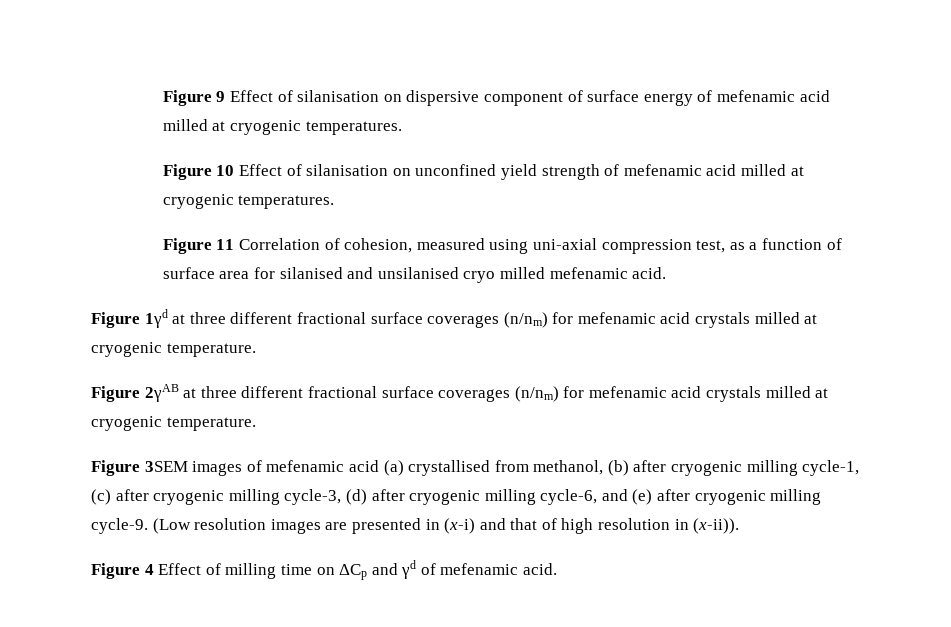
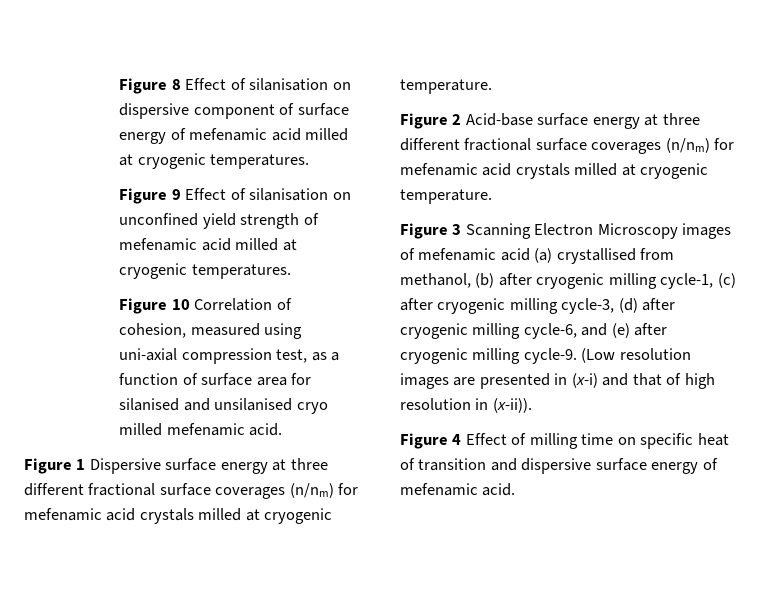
- Figure 9 Effect of silanisation on dispersive component of surface energy of mefenamic acid milled at cryogenic temperatures.
+ Figure 8 Effect of silanisation on dispersive component of surface energy of mefenamic acid milled at cryogenic temperatures.
- Figure 10 Effect of silanisation on unconfined yield strength of mefenamic acid milled at cryogenic temperatures.
+ Figure 9 Effect of silanisation on unconfined yield strength of mefenamic acid milled at cryogenic temperatures.
- Figure 11 Correlation of cohesion, measured using uni-axial compression test, as a function of surface area for silanised and unsilanised cryo milled mefenamic acid.
+ Figure 10 Correlation of cohesion, measured using uni-axial compression test, as a function of surface area for silanised and unsilanised cryo milled mefenamic acid.
- Figure 1γd at three different fractional surface coverages (n/nm) for mefenamic acid crystals milled at cryogenic temperature.
+ Figure 1 Dispersive surface energy at three different fractional surface coverages (n/nm) for mefenamic acid crystals milled at cryogenic temperature.
- Figure 2γAB at three different fractional surface coverages (n/nm) for mefenamic acid crystals milled at cryogenic temperature.
+ Figure 2 Acid-base surface energy at three different fractional surface coverages (n/nm) for mefenamic acid crystals milled at cryogenic temperature.
- Figure 3SEM images of mefenamic acid (a) crystallised from methanol, (b) after cryogenic milling cycle-1, (c) after cryogenic milling cycle-3, (d) after cryogenic milling cycle-6, and (e) after cryogenic milling cycle-9.
+ Figure 3 Scanning Electron Microscopy images of mefenamic acid (a) crystallised from methanol, (b) after cryogenic milling cycle-1, (c) after cryogenic milling cycle-3, (d) after cryogenic milling cycle-6, and (e) after cryogenic milling cycle-9.
- Figure 4 Effect of milling time on ΔCp and γd of mefenamic acid.
+ Figure 4 Effect of milling time on specific heat of transition and dispersive surface energy of mefenamic acid.

